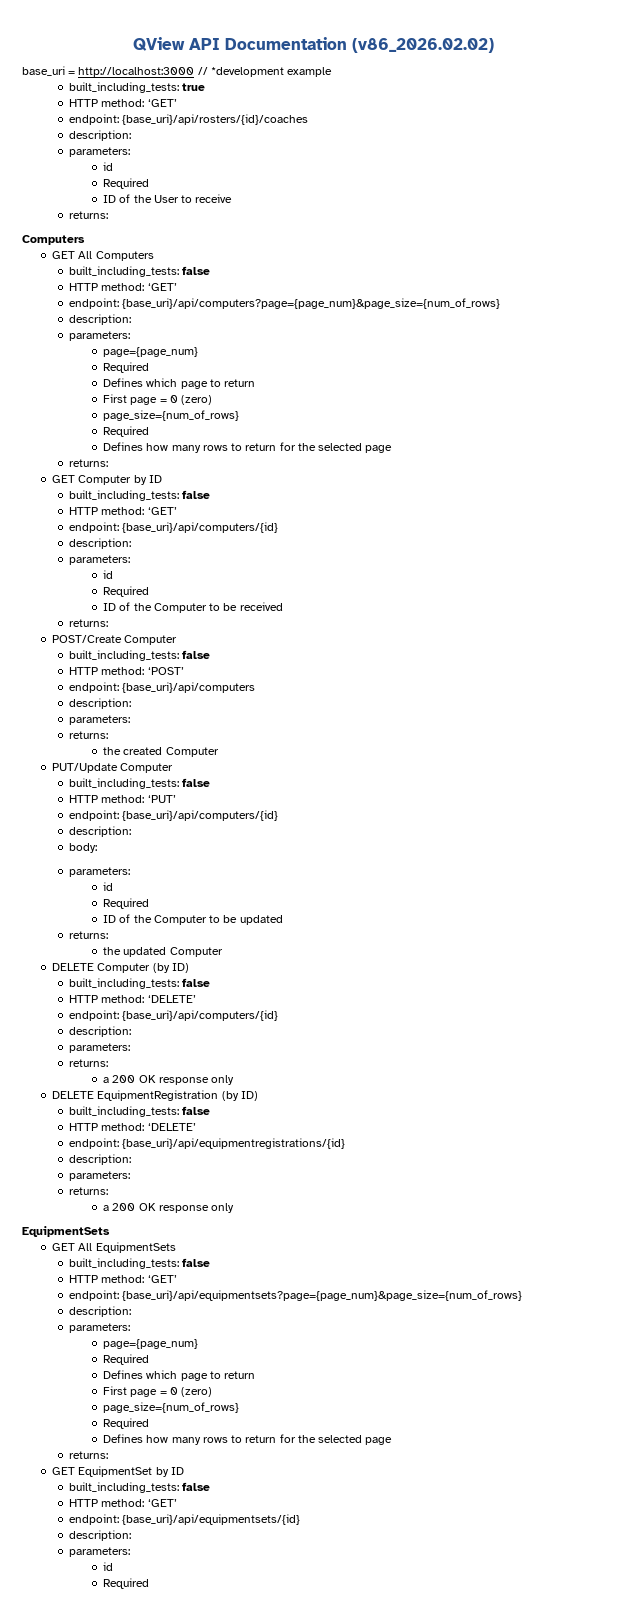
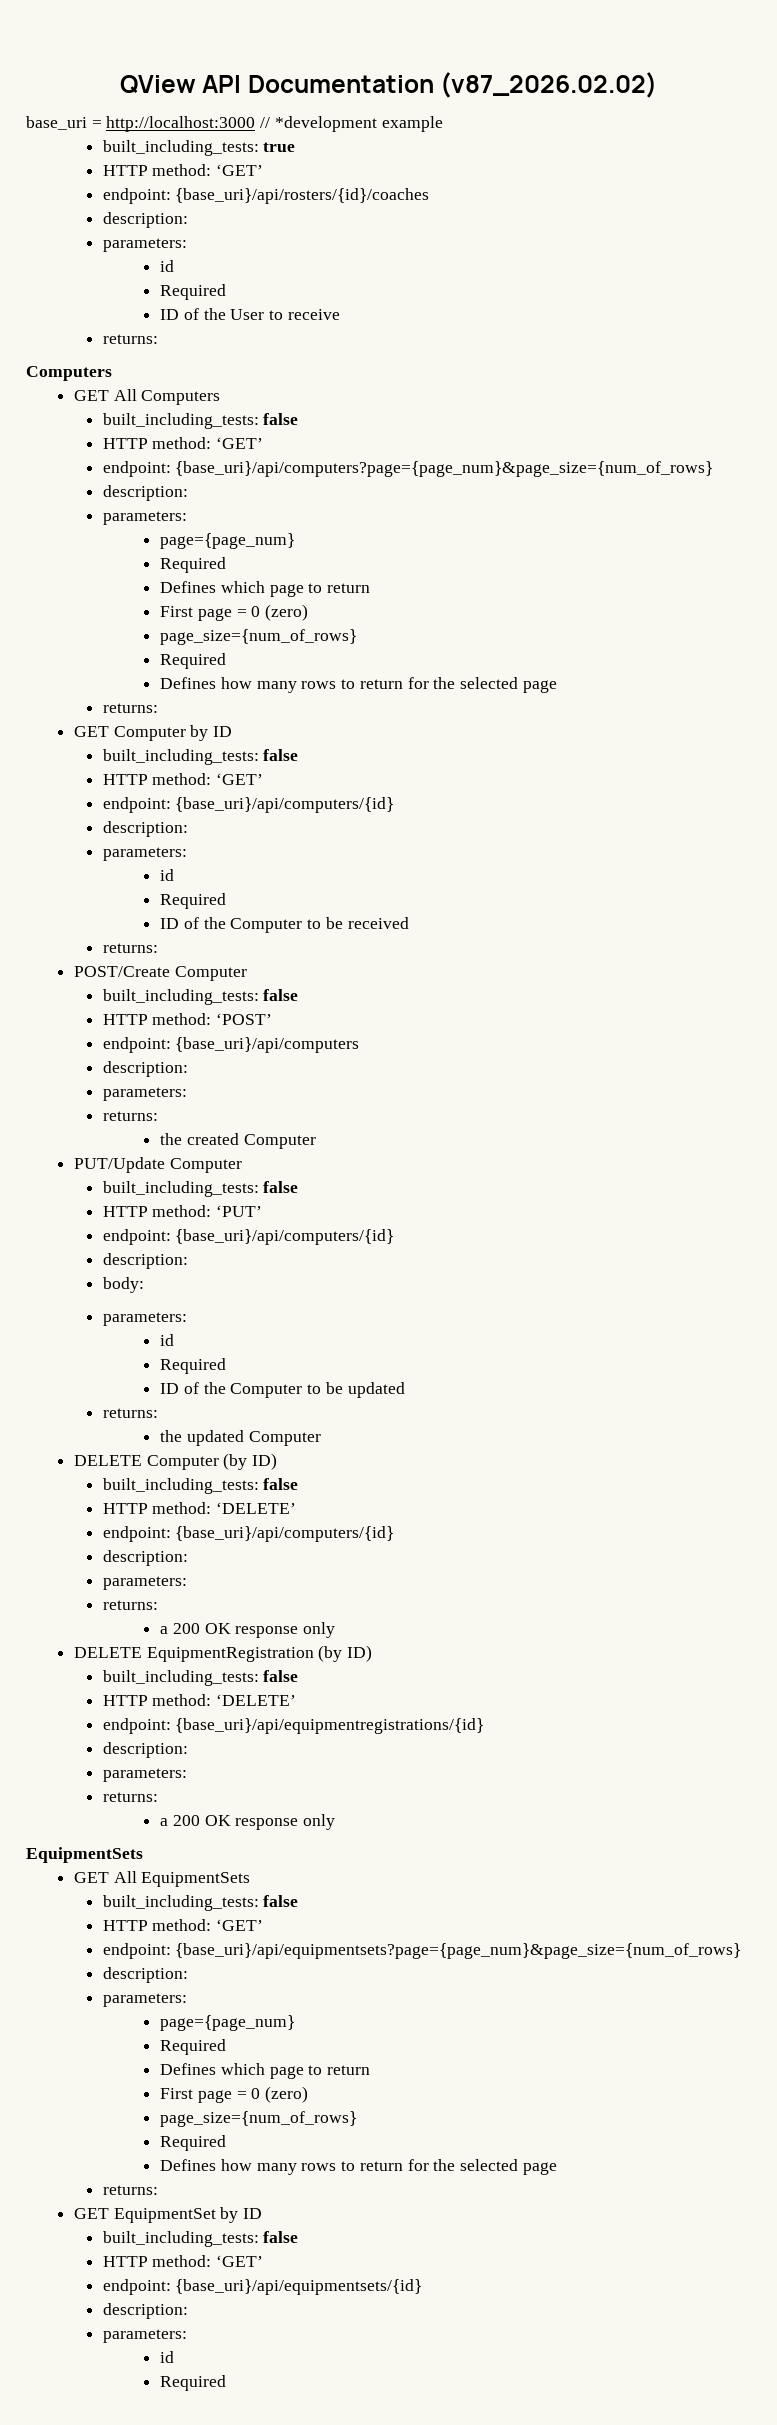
- QView API Documentation (v86_2026.02.02)
+ QView API Documentation (v87_2026.02.02)

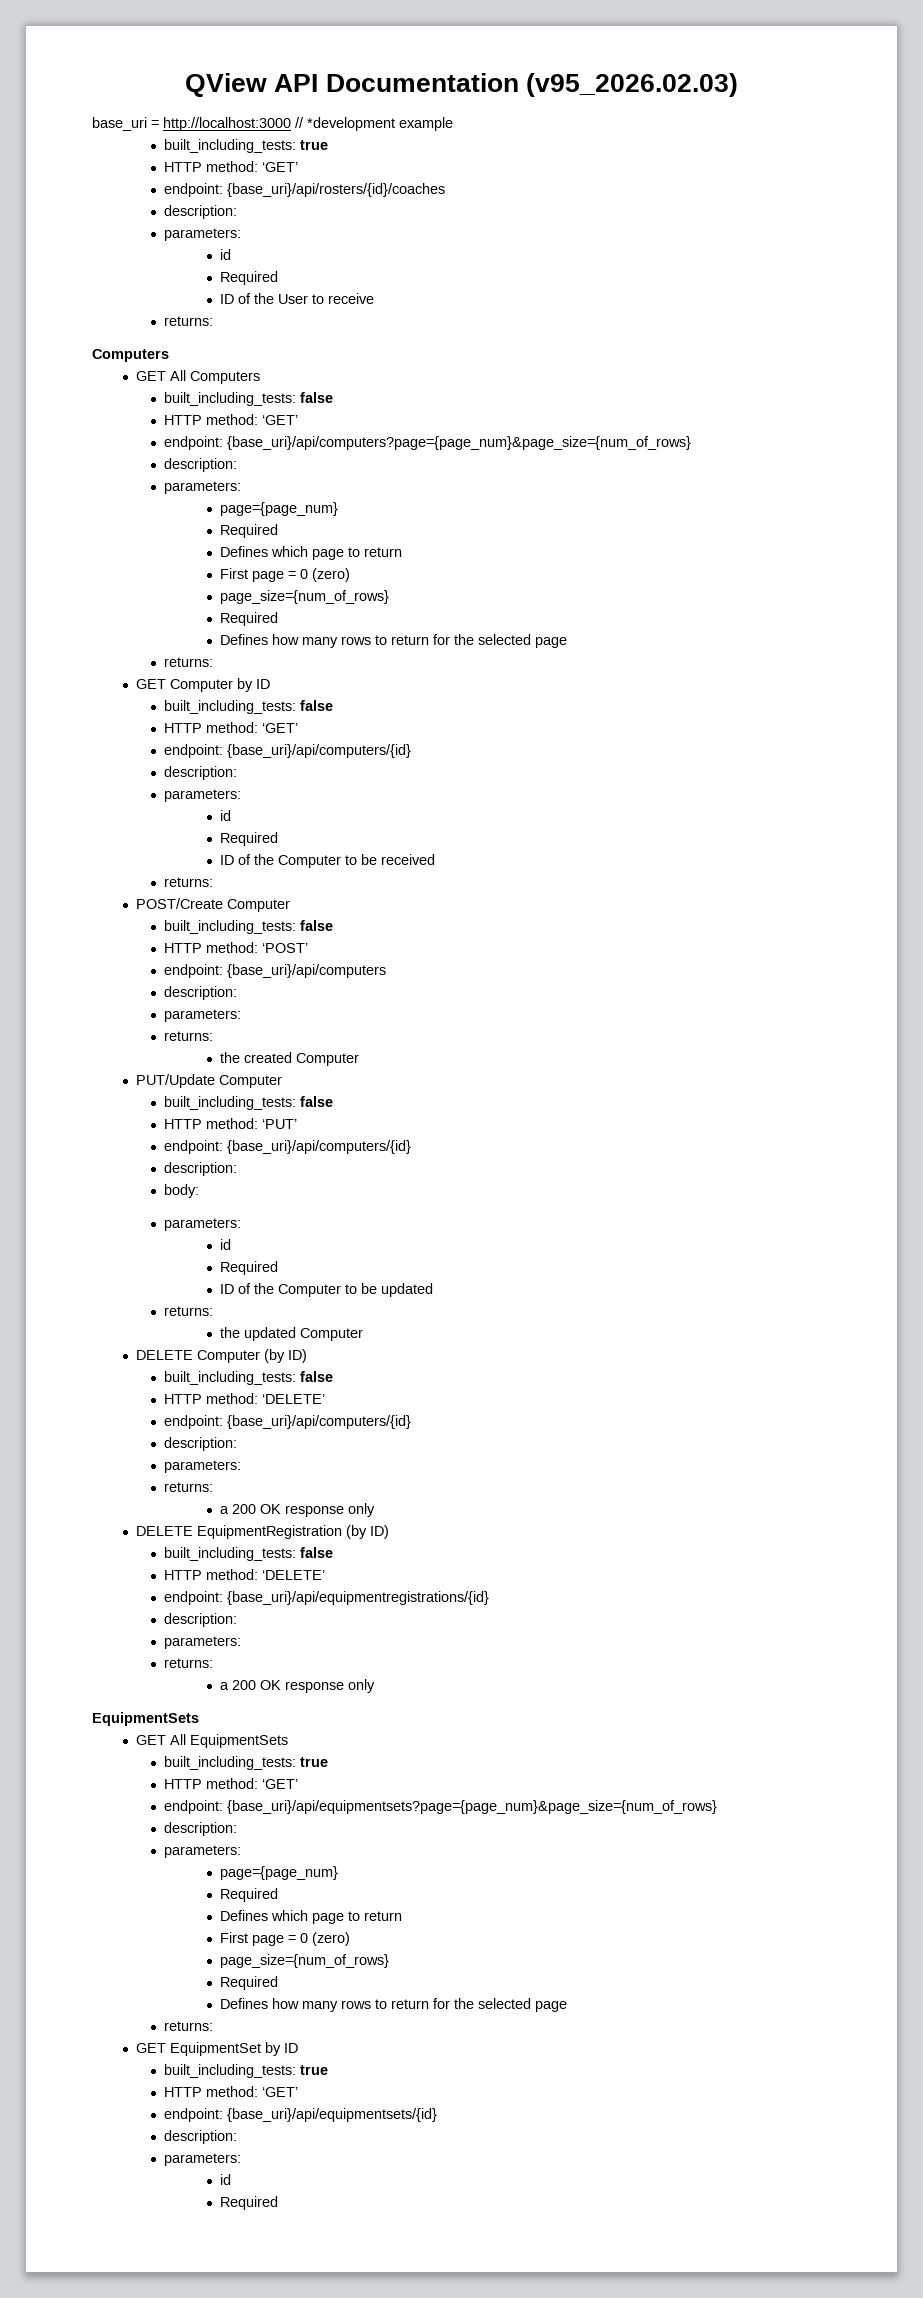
- QView API Documentation (v87_2026.02.02)
+ QView API Documentation (v95_2026.02.03)
  GET All EquipmentSets
- built_including_tests: false
+ built_including_tests: true
  GET EquipmentSet by ID
- built_including_tests: false
+ built_including_tests: true

